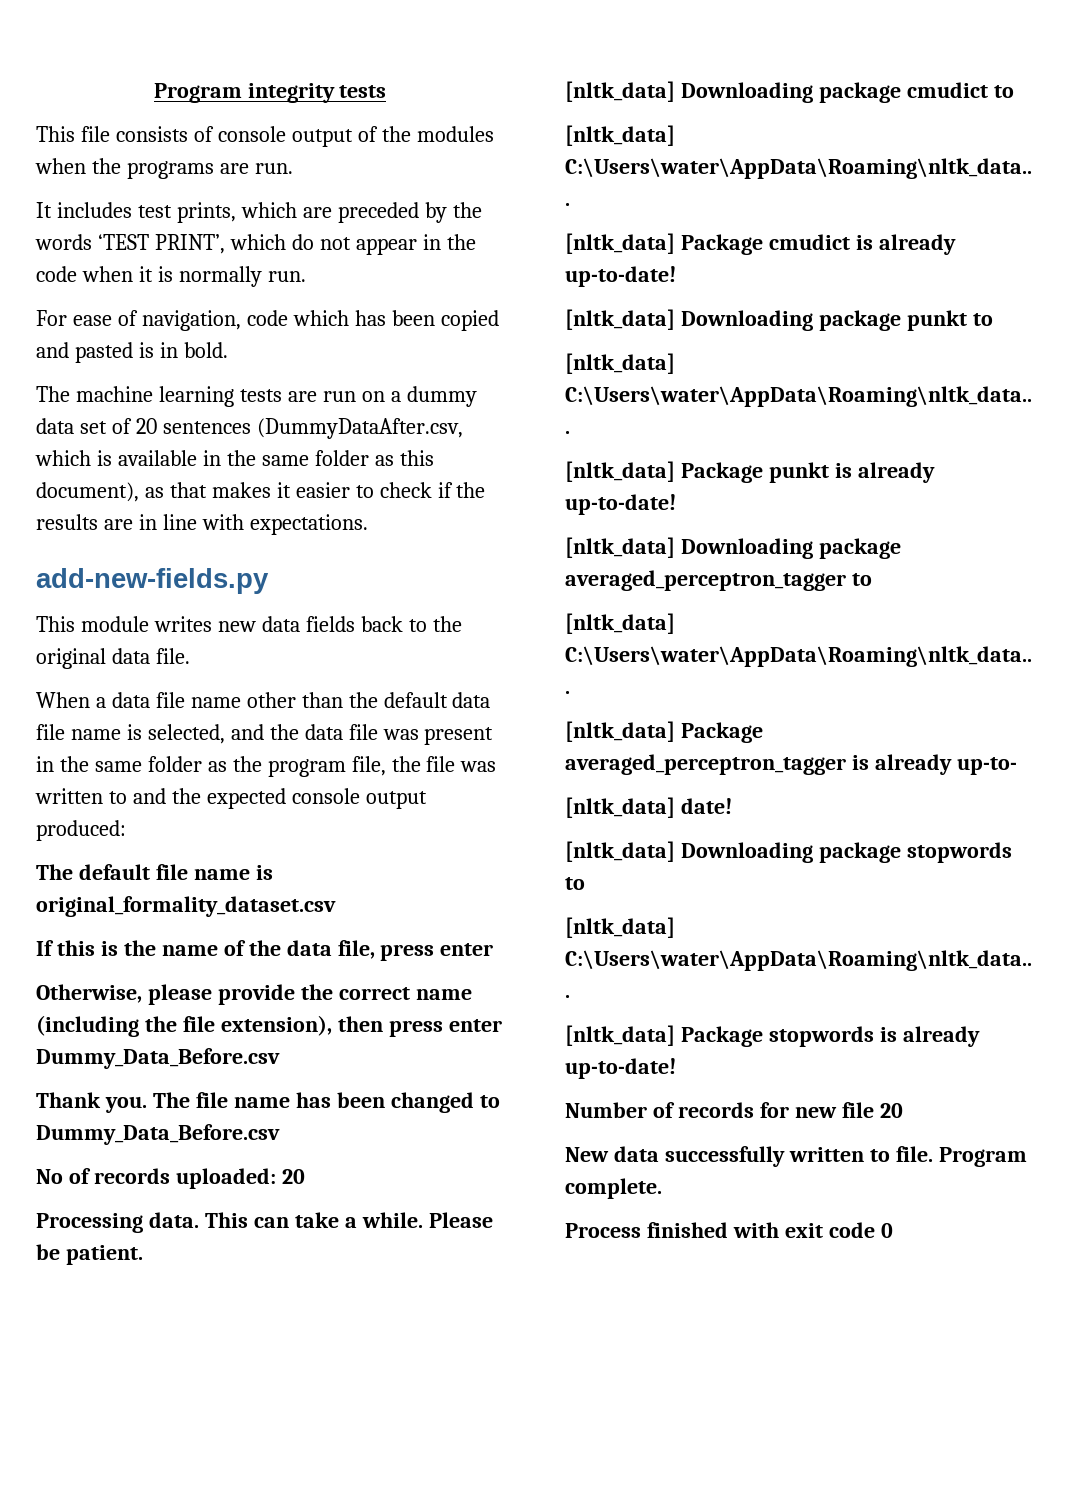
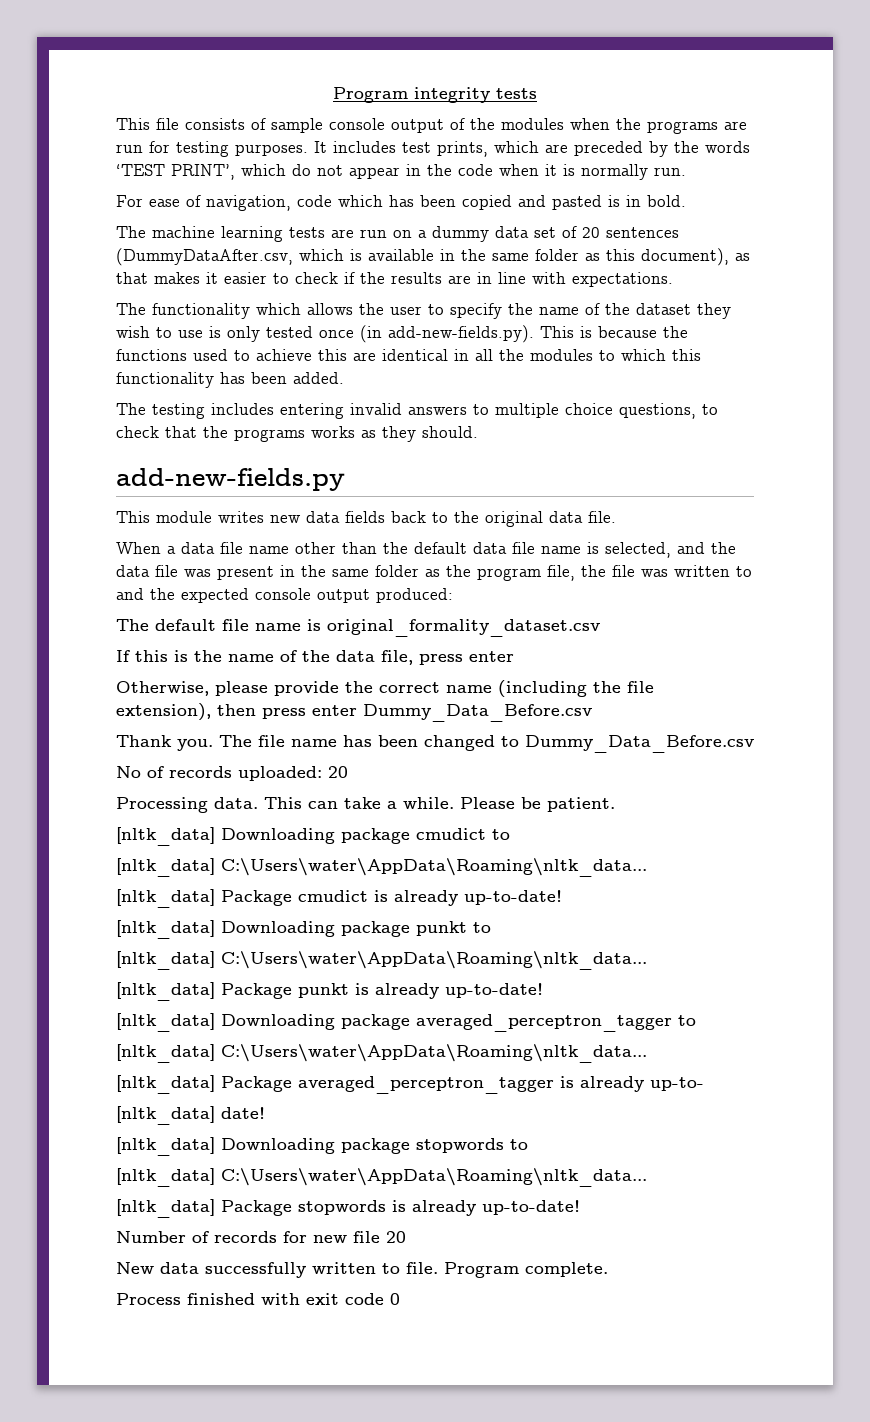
- This file consists of console output of the modules when the programs are run.
- It includes test prints, which are preceded by the words ‘TEST PRINT’, which do not appear in the code when it is normally run.
+ This file consists of sample console output of the modules when the programs are run for testing purposes. It includes test prints, which are preceded by the words ‘TEST PRINT’, which do not appear in the code when it is normally run.
+ The functionality which allows the user to specify the name of the dataset they wish to use is only tested once (in add-new-fields.py). This is because the functions used to achieve this are identical in all the modules to which this functionality has been added.
+ The testing includes entering invalid answers to multiple choice questions, to check that the programs works as they should.

